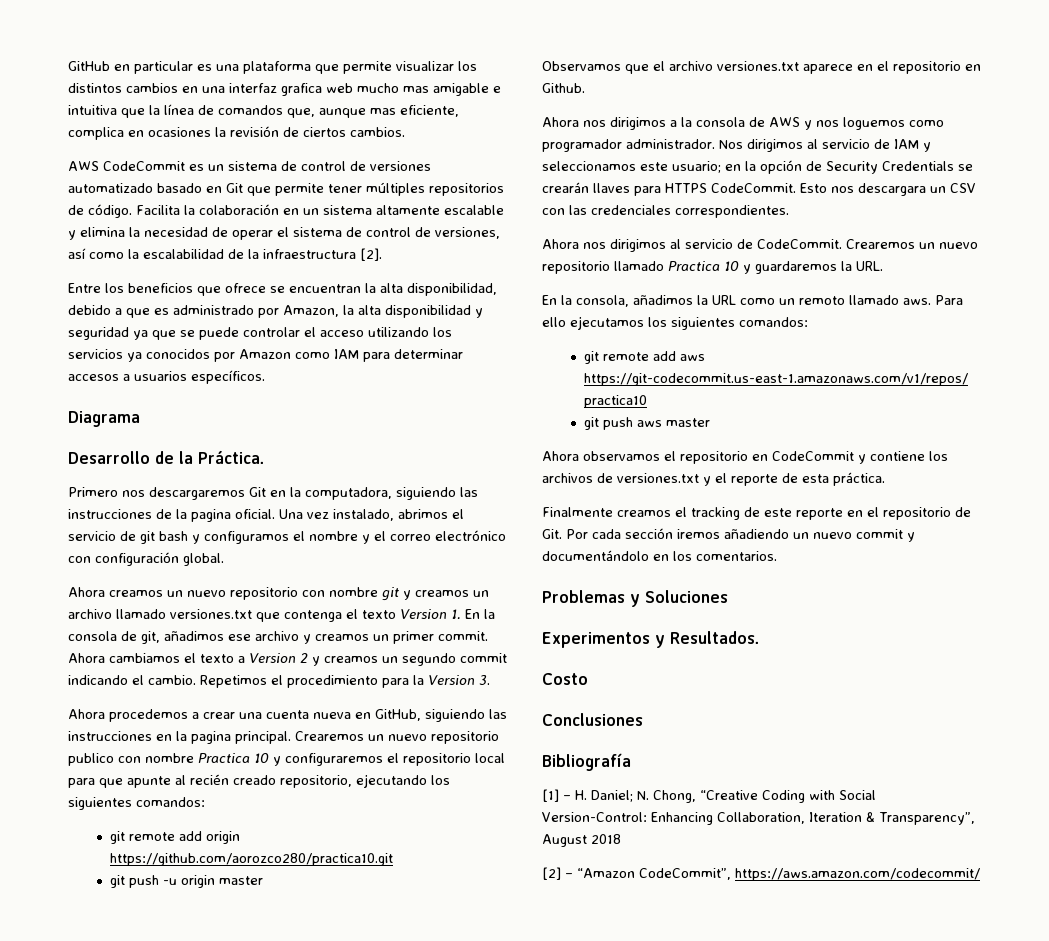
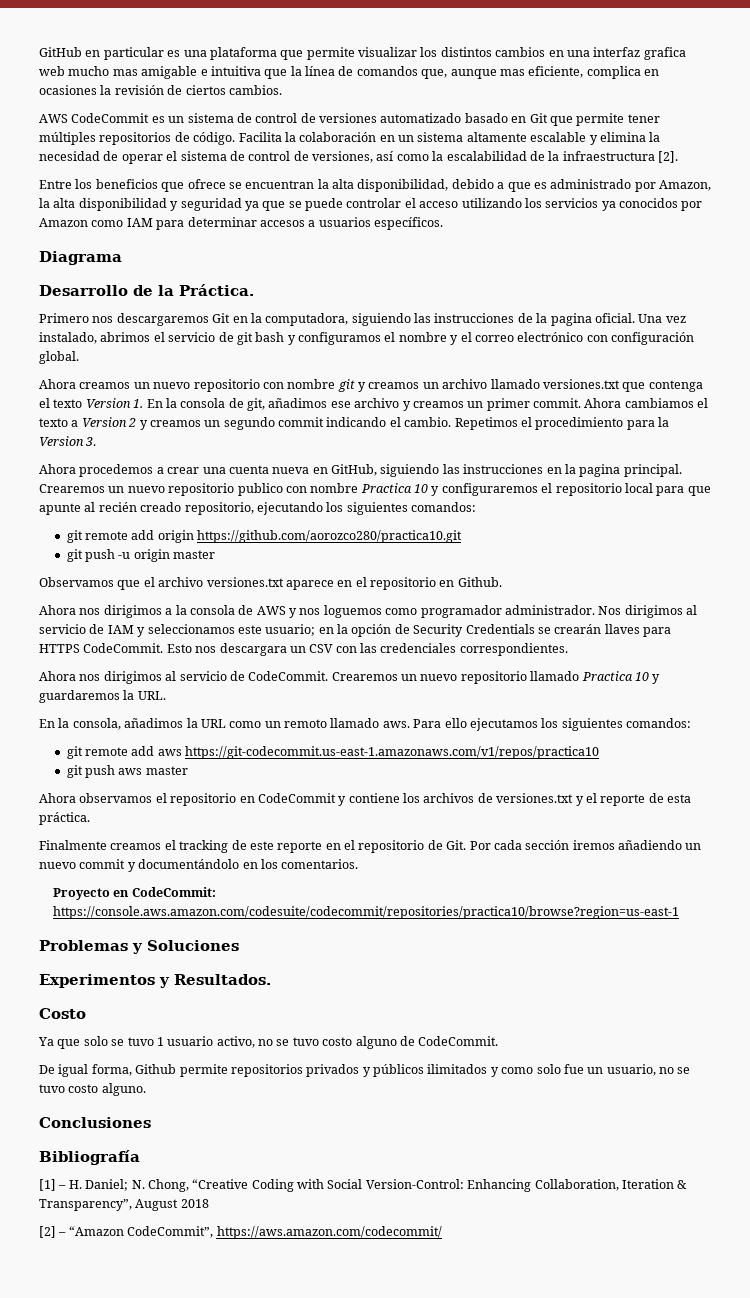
+ Proyecto en CodeCommit: https://console.aws.amazon.com/codesuite/codecommit/repositories/practica10/browse?region=us-east-1
+ Ya que solo se tuvo 1 usuario activo, no se tuvo costo alguno de CodeCommit.
+ De igual forma, Github permite repositorios privados y públicos ilimitados y como solo fue un usuario, no se tuvo costo alguno.

